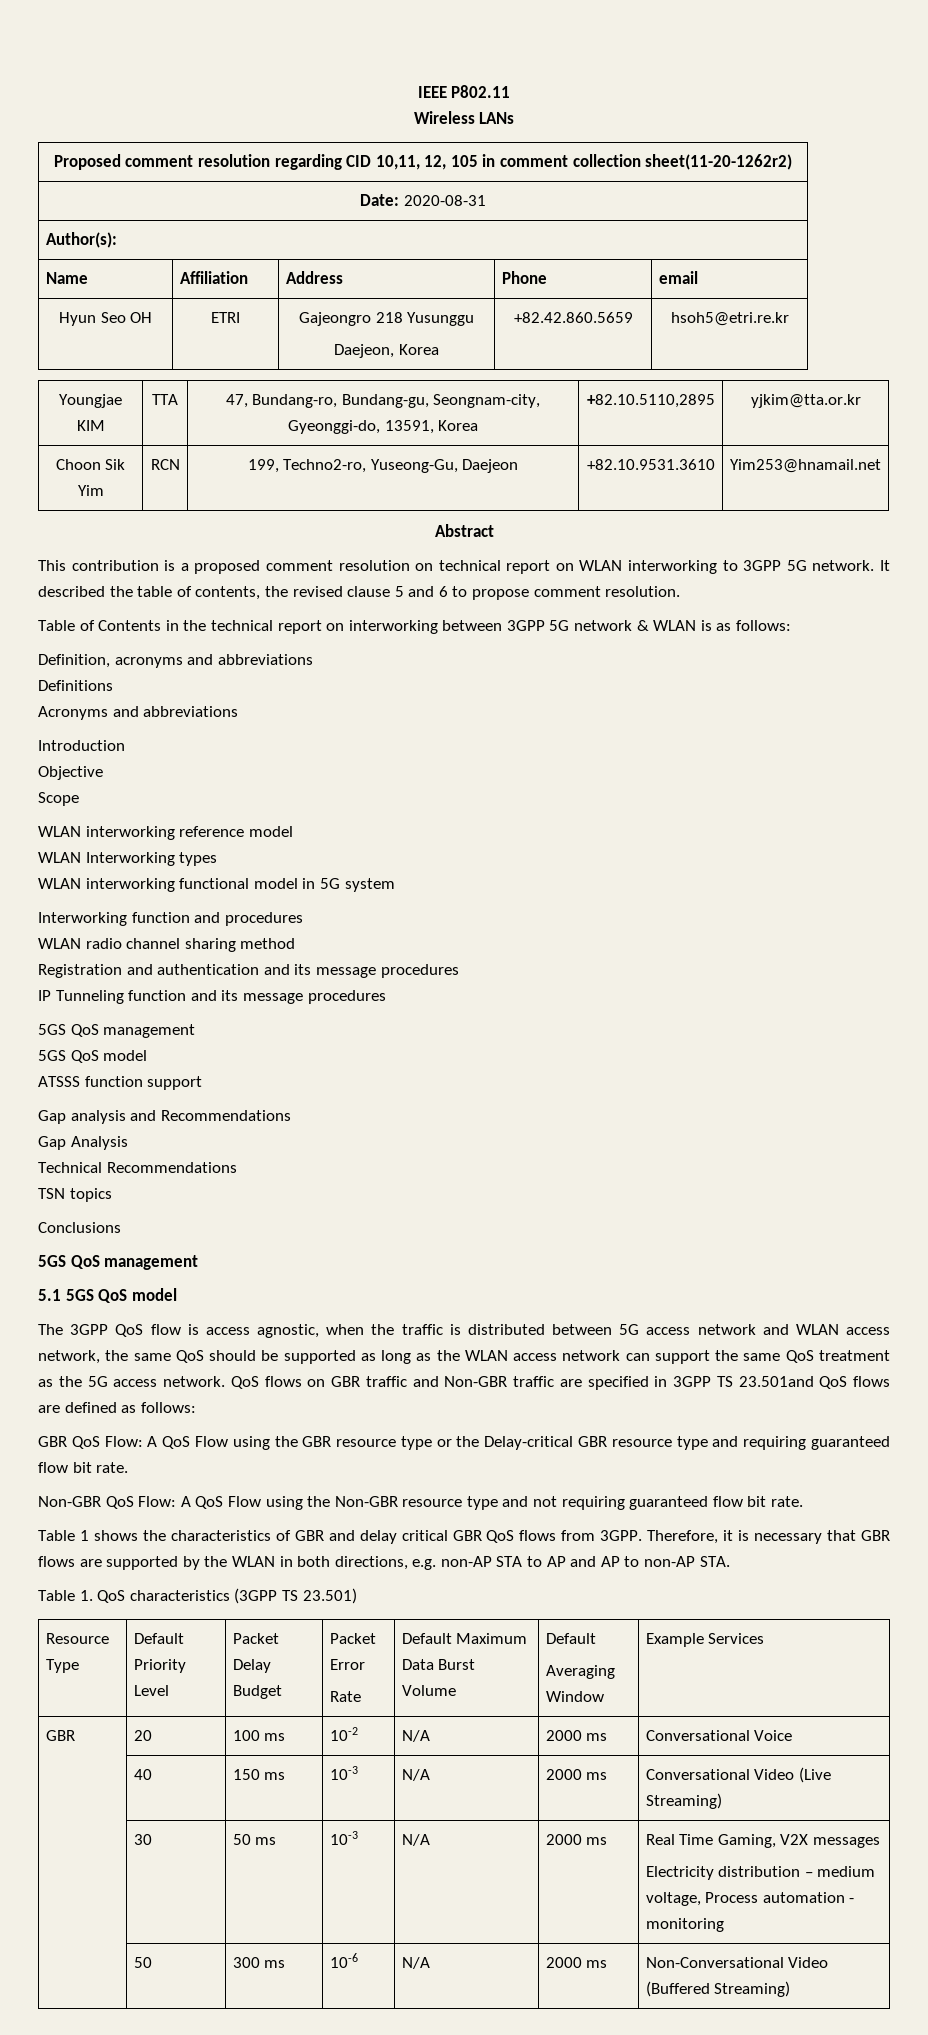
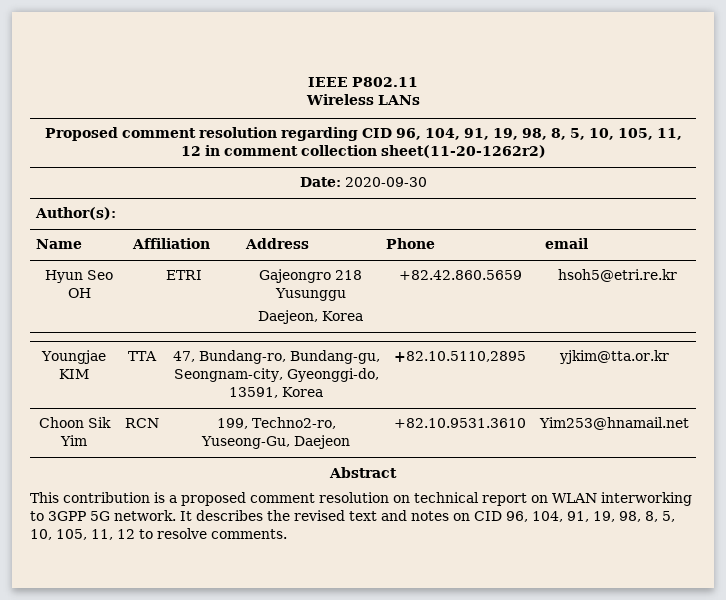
- Proposed comment resolution regarding CID 10,11, 12, 105 in comment collection sheet(11-20-1262r2)
+ Proposed comment resolution regarding CID 96, 104, 91, 19, 98, 8, 5, 10, 105, 11, 12 in comment collection sheet(11-20-1262r2)
- Date: 2020-08-31
+ Date: 2020-09-30
- It described the table of contents, the revised clause 5 and 6 to propose comment resolution.
- Table of Contents in the technical report on interworking between 3GPP 5G network & WLAN is as follows:
- Definition, acronyms and abbreviations
- Definitions
- Acronyms and abbreviations
- Introduction
- Objective
- Scope
- WLAN interworking reference model
- WLAN Interworking types
- WLAN interworking functional model in 5G system
- Interworking function and procedures
- WLAN radio channel sharing method
- Registration and authentication and its message procedures
- IP Tunneling function and its message procedures
- 5GS QoS management
- 5GS QoS model
- ATSSS function support
- Gap analysis and Recommendations
- Gap Analysis
- Technical Recommendations
- TSN topics
- Conclusions
- 5GS QoS management
- 5.1 5GS QoS model
- The 3GPP QoS flow is access agnostic, when the traffic is distributed between 5G access network and WLAN access network, the same QoS should be supported as long as the WLAN access network can support the same QoS treatment as the 5G access network. QoS flows on GBR traffic and Non-GBR traffic are specified in 3GPP TS 23.501and QoS flows are defined as follows:
- GBR QoS Flow: A QoS Flow using the GBR resource type or the Delay-critical GBR resource type and requiring guaranteed flow bit rate.
- Non-GBR QoS Flow: A QoS Flow using the Non-GBR resource type and not requiring guaranteed flow bit rate.
- Table 1 shows the characteristics of GBR and delay critical GBR QoS flows from 3GPP. Therefore, it is necessary that GBR flows are supported by the WLAN in both directions, e.g. non-AP STA to AP and AP to non-AP STA.
- Table 1. QoS characteristics (3GPP TS 23.501)
- Resource Type | Default Priority Level | Packet Delay Budget | Packet Error
- Rate | Default Maximum Data Burst Volume | Default
- Averaging Window | Example Services
- GBR | 20 | 100 ms | 10-2 | N/A | 2000 ms | Conversational Voice
- | 40 | 150 ms | 10-3 | N/A | 2000 ms | Conversational Video (Live Streaming)
- | 30 | 50 ms | 10-3 | N/A | 2000 ms | Real Time Gaming, V2X messages
- Electricity distribution – medium voltage, Process automation - monitoring
- | 50 | 300 ms | 10-6 | N/A | 2000 ms | Non-Conversational Video (Buffered Streaming)
+ It describes the revised text and notes on CID 96, 104, 91, 19, 98, 8, 5, 10, 105, 11, 12 to resolve comments.

